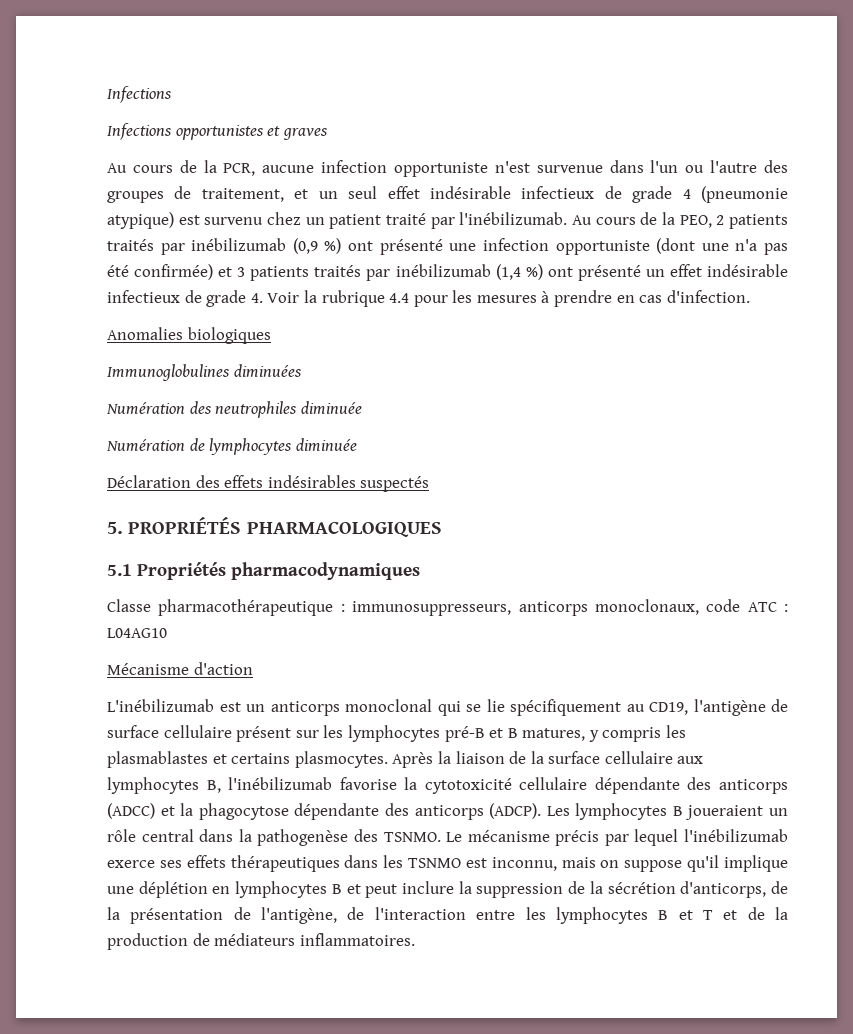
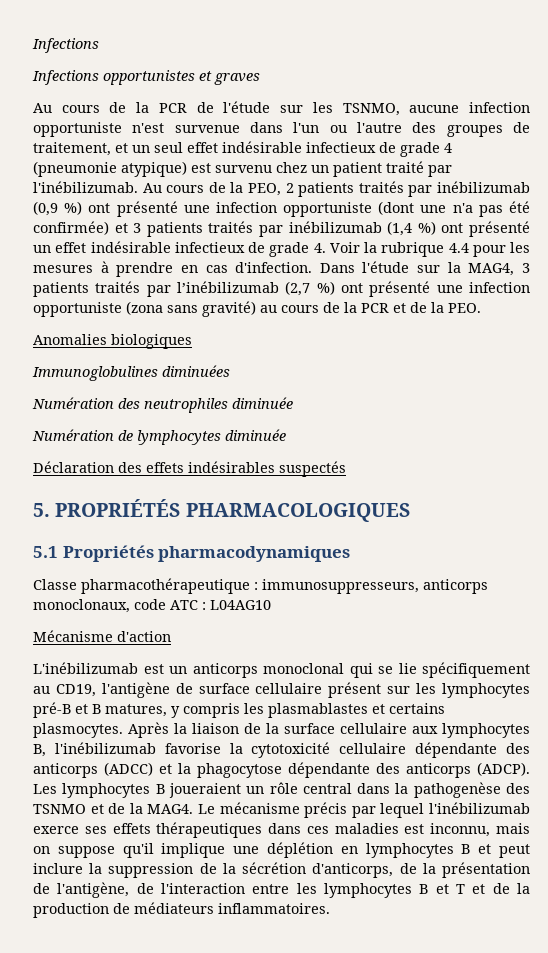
- Au cours de la PCR, aucune infection opportuniste n'est survenue dans l'un ou l'autre des groupes de traitement, et un seul effet indésirable infectieux de grade 4 (pneumonie atypique) est survenu chez un patient traité par l'inébilizumab.
+ Au cours de la PCR de l'étude sur les TSNMO, aucune infection opportuniste n'est survenue dans l'un ou l'autre des groupes de traitement, et un seul effet indésirable infectieux de grade 4 (pneumonie atypique) est survenu chez un patient traité par l'inébilizumab.
+ Dans l'étude sur la MAG4, 3 patients traités par l’inébilizumab (2,7 %) ont présenté une infection opportuniste (zona sans gravité) au cours de la PCR et de la PEO.
- Les lymphocytes B joueraient un rôle central dans la pathogenèse des TSNMO.
+ Les lymphocytes B joueraient un rôle central dans la pathogenèse des TSNMO et de la MAG4.
- Le mécanisme précis par lequel l'inébilizumab exerce ses effets thérapeutiques dans les TSNMO est inconnu, mais on suppose qu'il implique une déplétion en lymphocytes B et peut inclure la suppression de la sécrétion d'anticorps, de la présentation de l'antigène, de l'interaction entre les lymphocytes B et T et de la production de médiateurs inflammatoires.
+ Le mécanisme précis par lequel l'inébilizumab exerce ses effets thérapeutiques dans ces maladies est inconnu, mais on suppose qu'il implique une déplétion en lymphocytes B et peut inclure la suppression de la sécrétion d'anticorps, de la présentation de l'antigène, de l'interaction entre les lymphocytes B et T et de la production de médiateurs inflammatoires.

